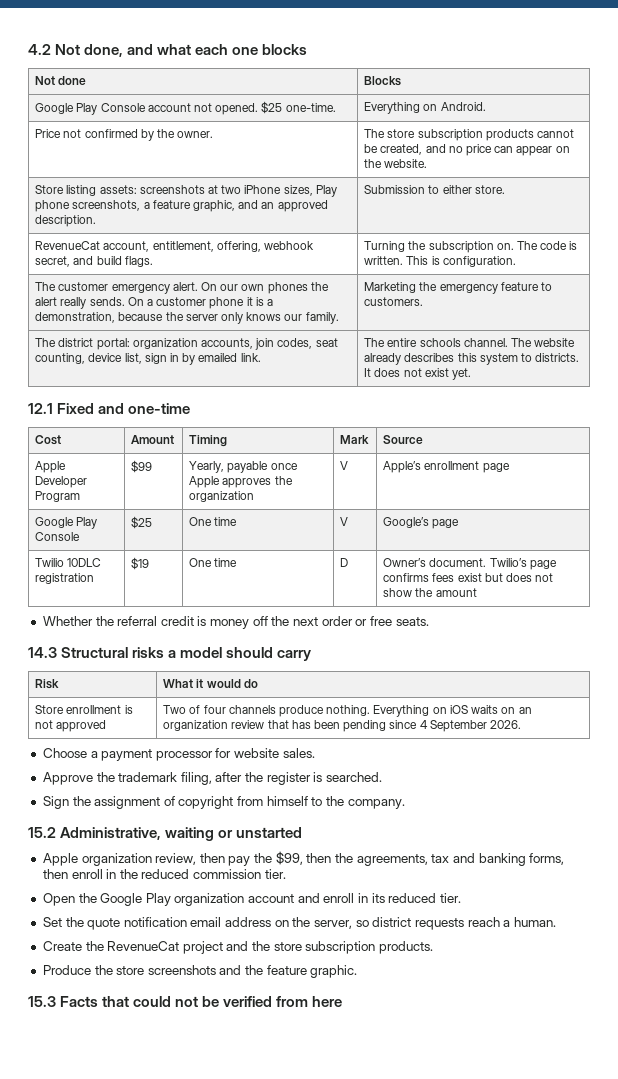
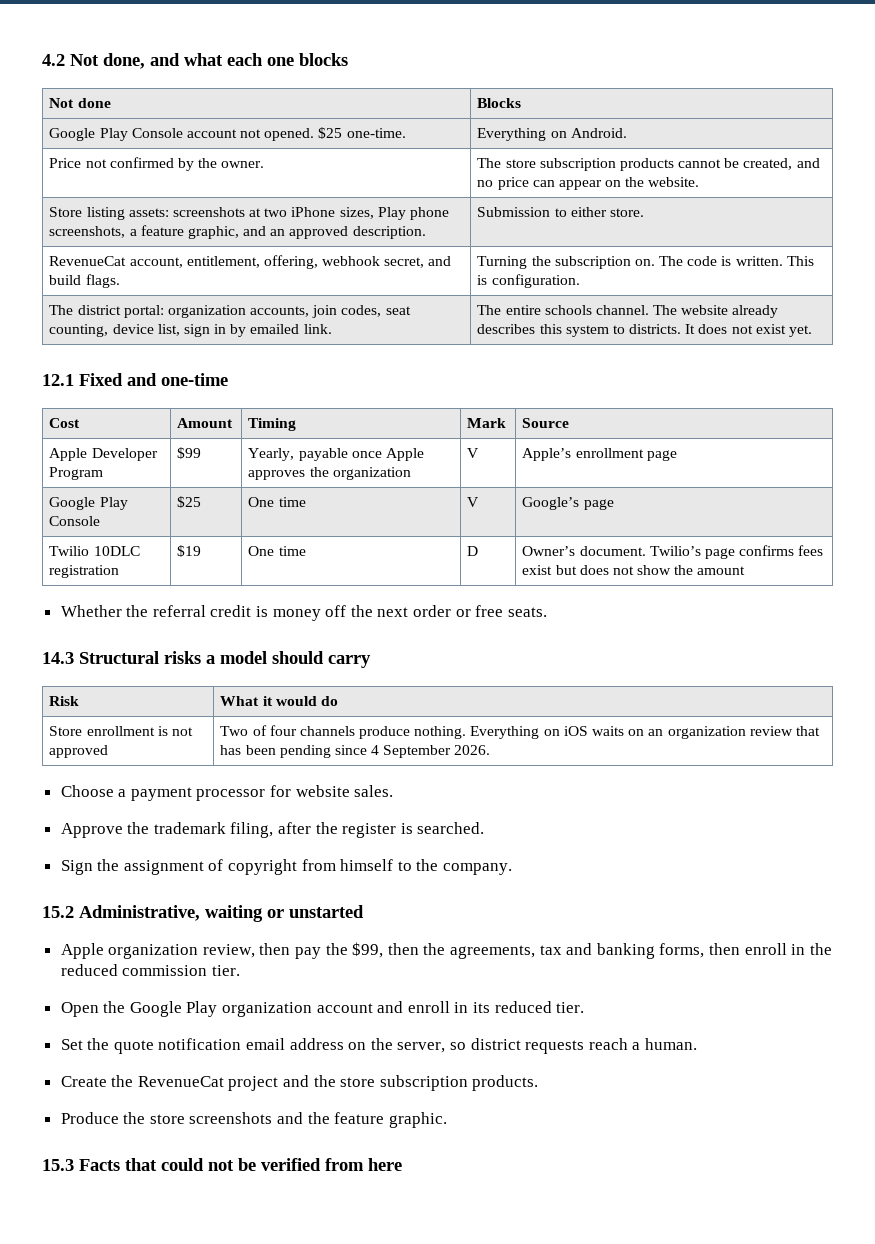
- The customer emergency alert. On our own phones the alert really sends. On a customer phone it is a demonstration, because the server only knows our family. | Marketing the emergency feature to customers.

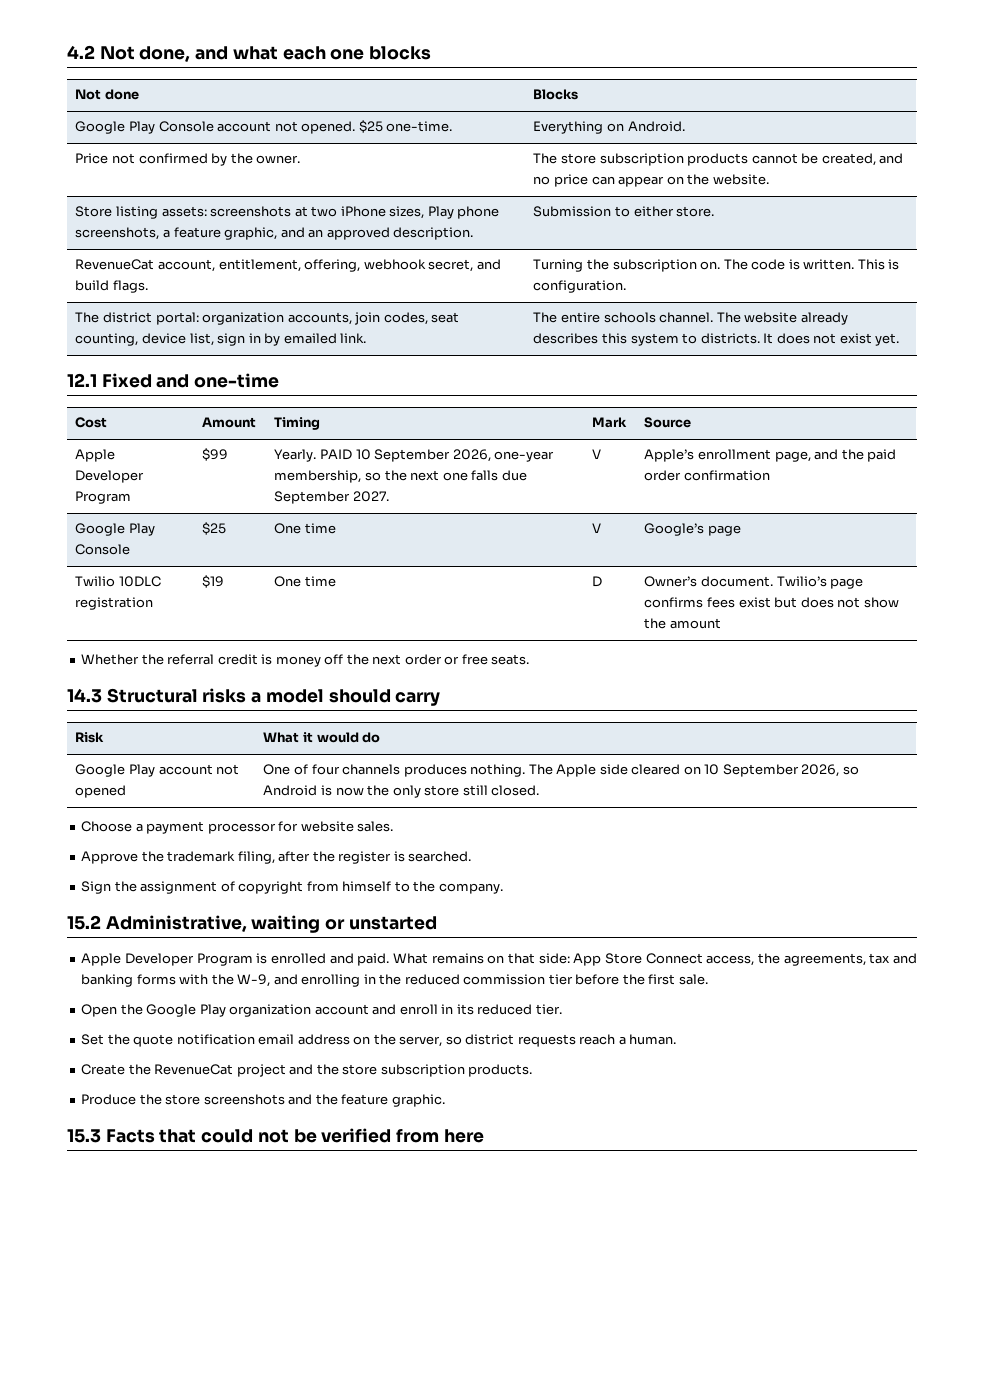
- Apple Developer Program | $99 | Yearly, payable once Apple approves the organization | V | Apple’s enrollment page
+ Apple Developer Program | $99 | Yearly. PAID 10 September 2026, one-year membership, so the next one falls due September 2027. | V | Apple’s enrollment page, and the paid order confirmation
- Store enrollment is not approved | Two of four channels produce nothing. Everything on iOS waits on an organization review that has been pending since 4 September 2026.
+ Google Play account not opened | One of four channels produces nothing. The Apple side cleared on 10 September 2026, so Android is now the only store still closed.
- Apple organization review, then pay the $99, then the agreements, tax and banking forms, then enroll in the reduced commission tier.
+ Apple Developer Program is enrolled and paid. What remains on that side: App Store Connect access, the agreements, tax and banking forms with the W-9, and enrolling in the reduced commission tier before the first sale.

